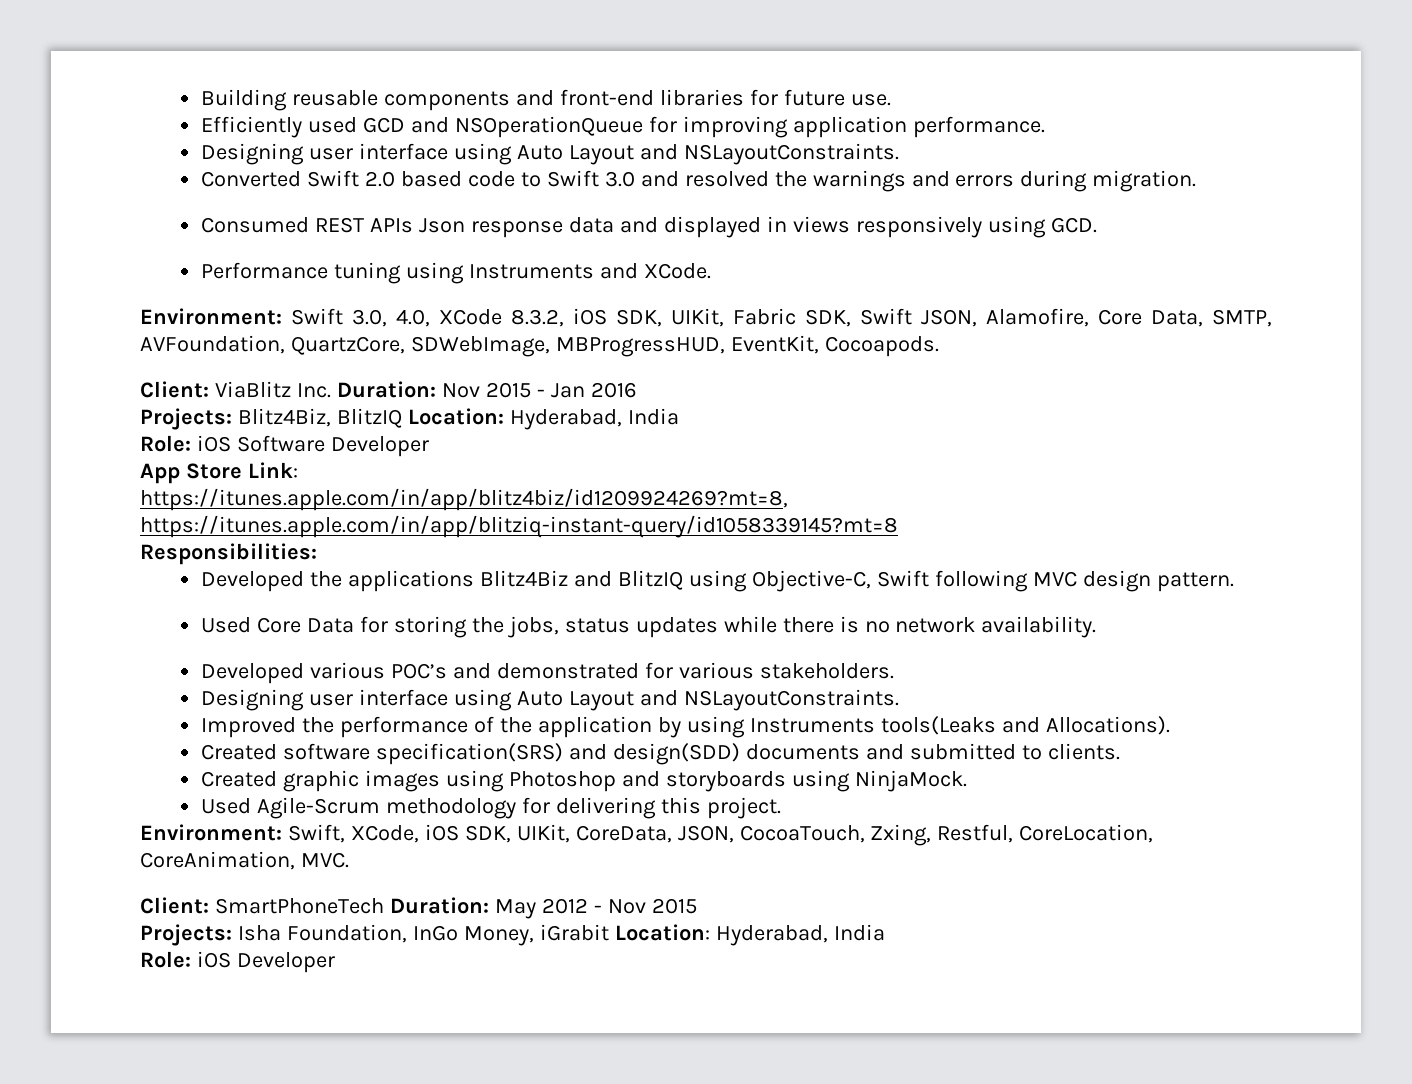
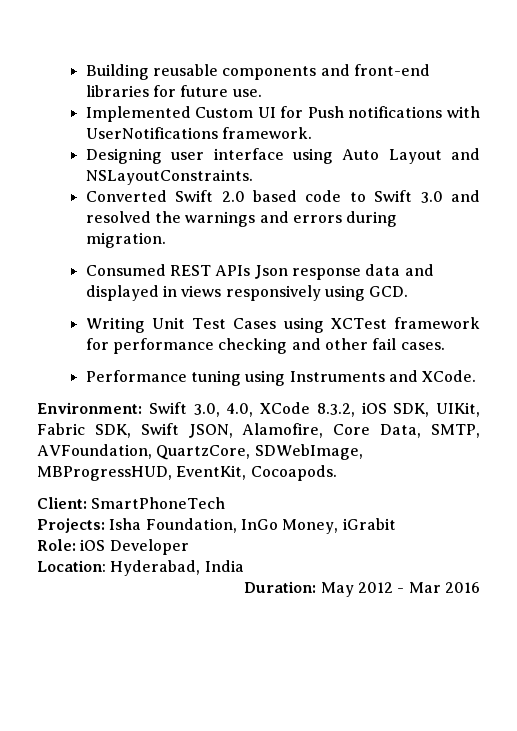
- Efficiently used GCD and NSOperationQueue for improving application performance.
+ Implemented Custom UI for Push notifications with UserNotifications framework.
+ Writing Unit Test Cases using XCTest framework for performance checking and other fail cases.
- Client: ViaBlitz Inc. Duration: Nov 2015 - Jan 2016
- Projects: Blitz4Biz, BlitzIQ Location: Hyderabad, India
- Role: iOS Software Developer
- App Store Link:
- https://itunes.apple.com/in/app/blitz4biz/id1209924269?mt=8, https://itunes.apple.com/in/app/blitziq-instant-query/id1058339145?mt=8
- Responsibilities:
- Developed the applications Blitz4Biz and BlitzIQ using Objective-C, Swift following MVC design pattern.
- Used Core Data for storing the jobs, status updates while there is no network availability.
- Developed various POC’s and demonstrated for various stakeholders.
- Designing user interface using Auto Layout and NSLayoutConstraints.
- Improved the performance of the application by using Instruments tools(Leaks and Allocations).
- Created software specification(SRS) and design(SDD) documents and submitted to clients.
- Created graphic images using Photoshop and storyboards using NinjaMock.
- Used Agile-Scrum methodology for delivering this project.
- Environment: Swift, XCode, iOS SDK, UIKit, CoreData, JSON, CocoaTouch, Zxing, Restful, CoreLocation, CoreAnimation, MVC.
- Client: SmartPhoneTech Duration: May 2012 - Nov 2015
+ Client: SmartPhoneTech
- Projects: Isha Foundation, InGo Money, iGrabit Location: Hyderabad, India
+ Projects: Isha Foundation, InGo Money, iGrabit
  Role: iOS Developer
+ Location: Hyderabad, India
+ Duration: May 2012 - Mar 2016

